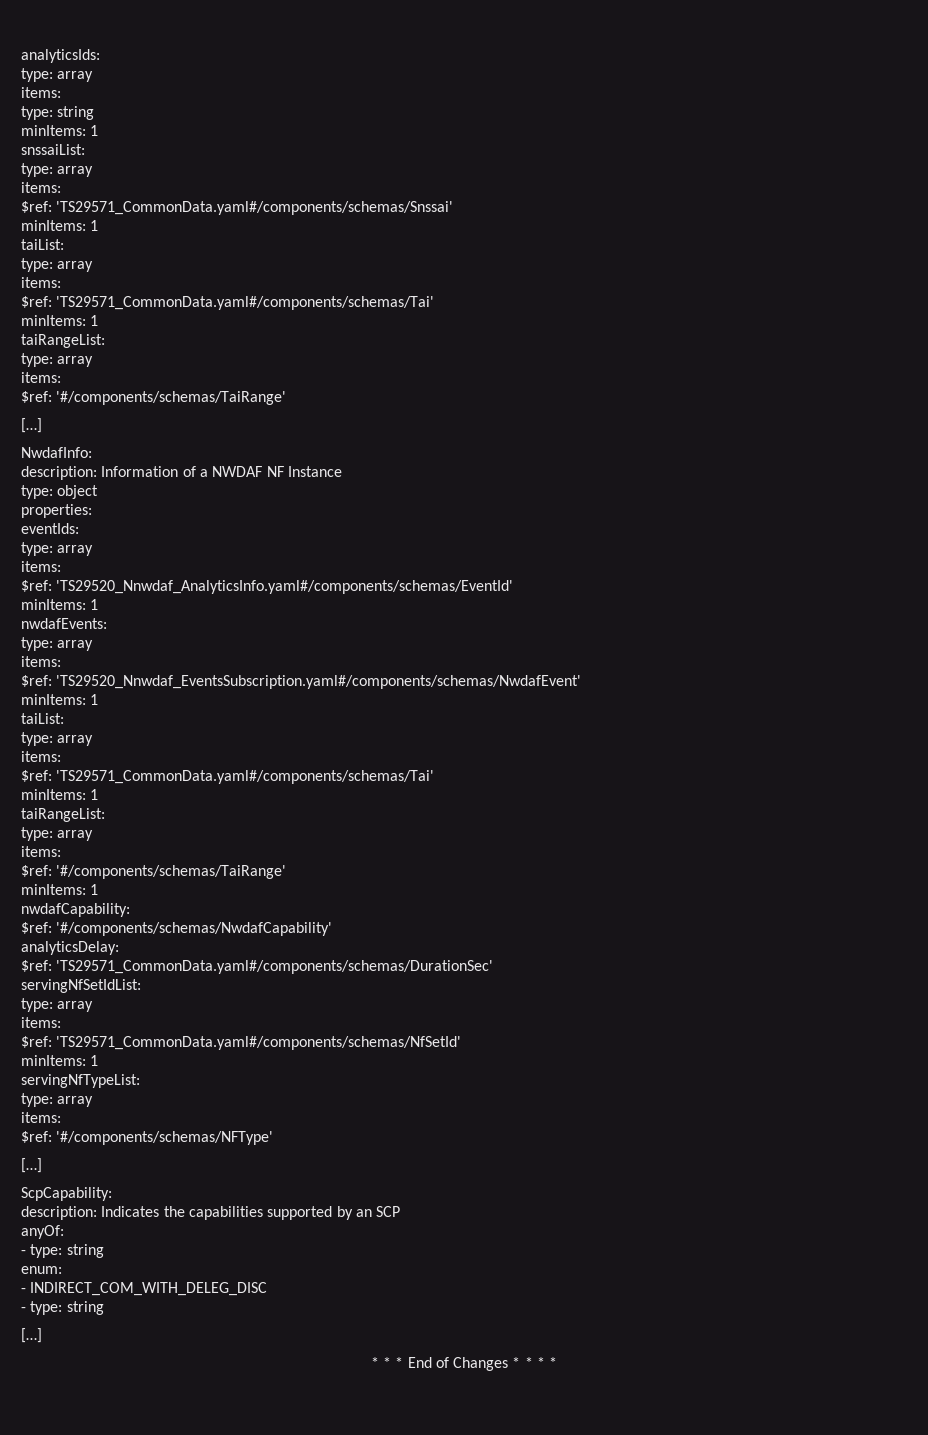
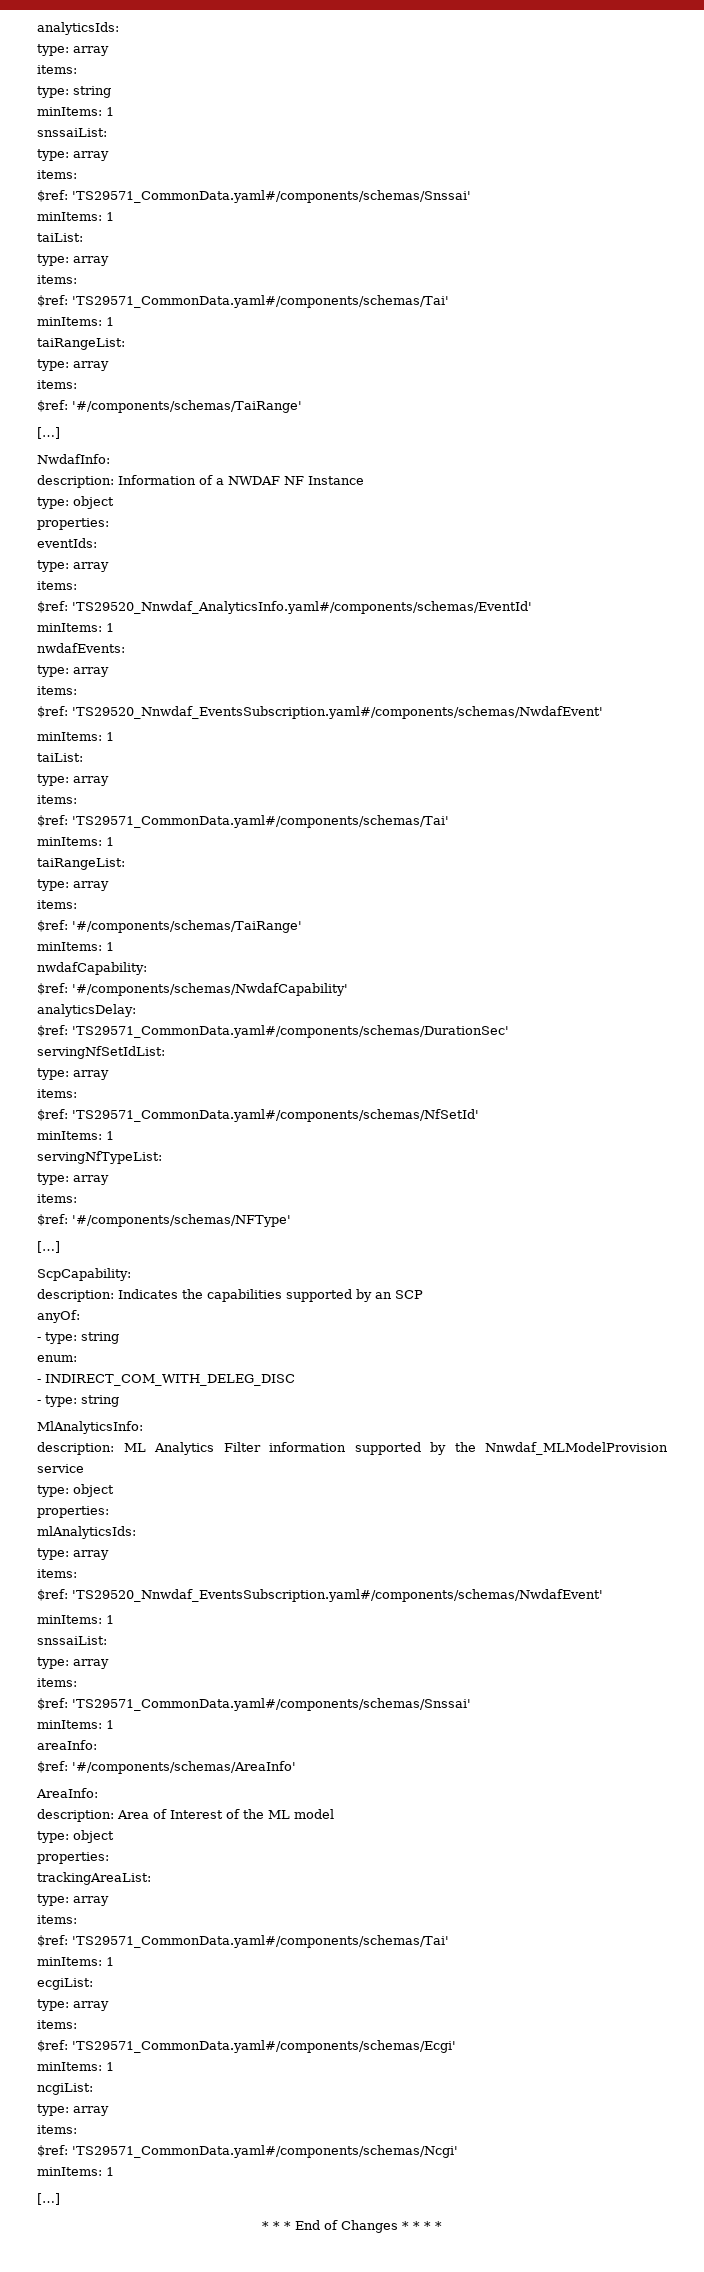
+ MlAnalyticsInfo:
+ description: ML Analytics Filter information supported by the Nnwdaf_MLModelProvision service
+ type: object
+ properties:
+ mlAnalyticsIds:
+ type: array
+ items:
+ $ref: 'TS29520_Nnwdaf_EventsSubscription.yaml#/components/schemas/NwdafEvent'
+ minItems: 1
+ snssaiList:
+ type: array
+ items:
+ $ref: 'TS29571_CommonData.yaml#/components/schemas/Snssai'
+ minItems: 1
+ areaInfo:
+ $ref: '#/components/schemas/AreaInfo'
+ AreaInfo:
+ description: Area of Interest of the ML model
+ type: object
+ properties:
+ trackingAreaList:
+ type: array
+ items:
+ $ref: 'TS29571_CommonData.yaml#/components/schemas/Tai'
+ minItems: 1
+ ecgiList:
+ type: array
+ items:
+ $ref: 'TS29571_CommonData.yaml#/components/schemas/Ecgi'
+ minItems: 1
+ ncgiList:
+ type: array
+ items:
+ $ref: 'TS29571_CommonData.yaml#/components/schemas/Ncgi'
+ minItems: 1

